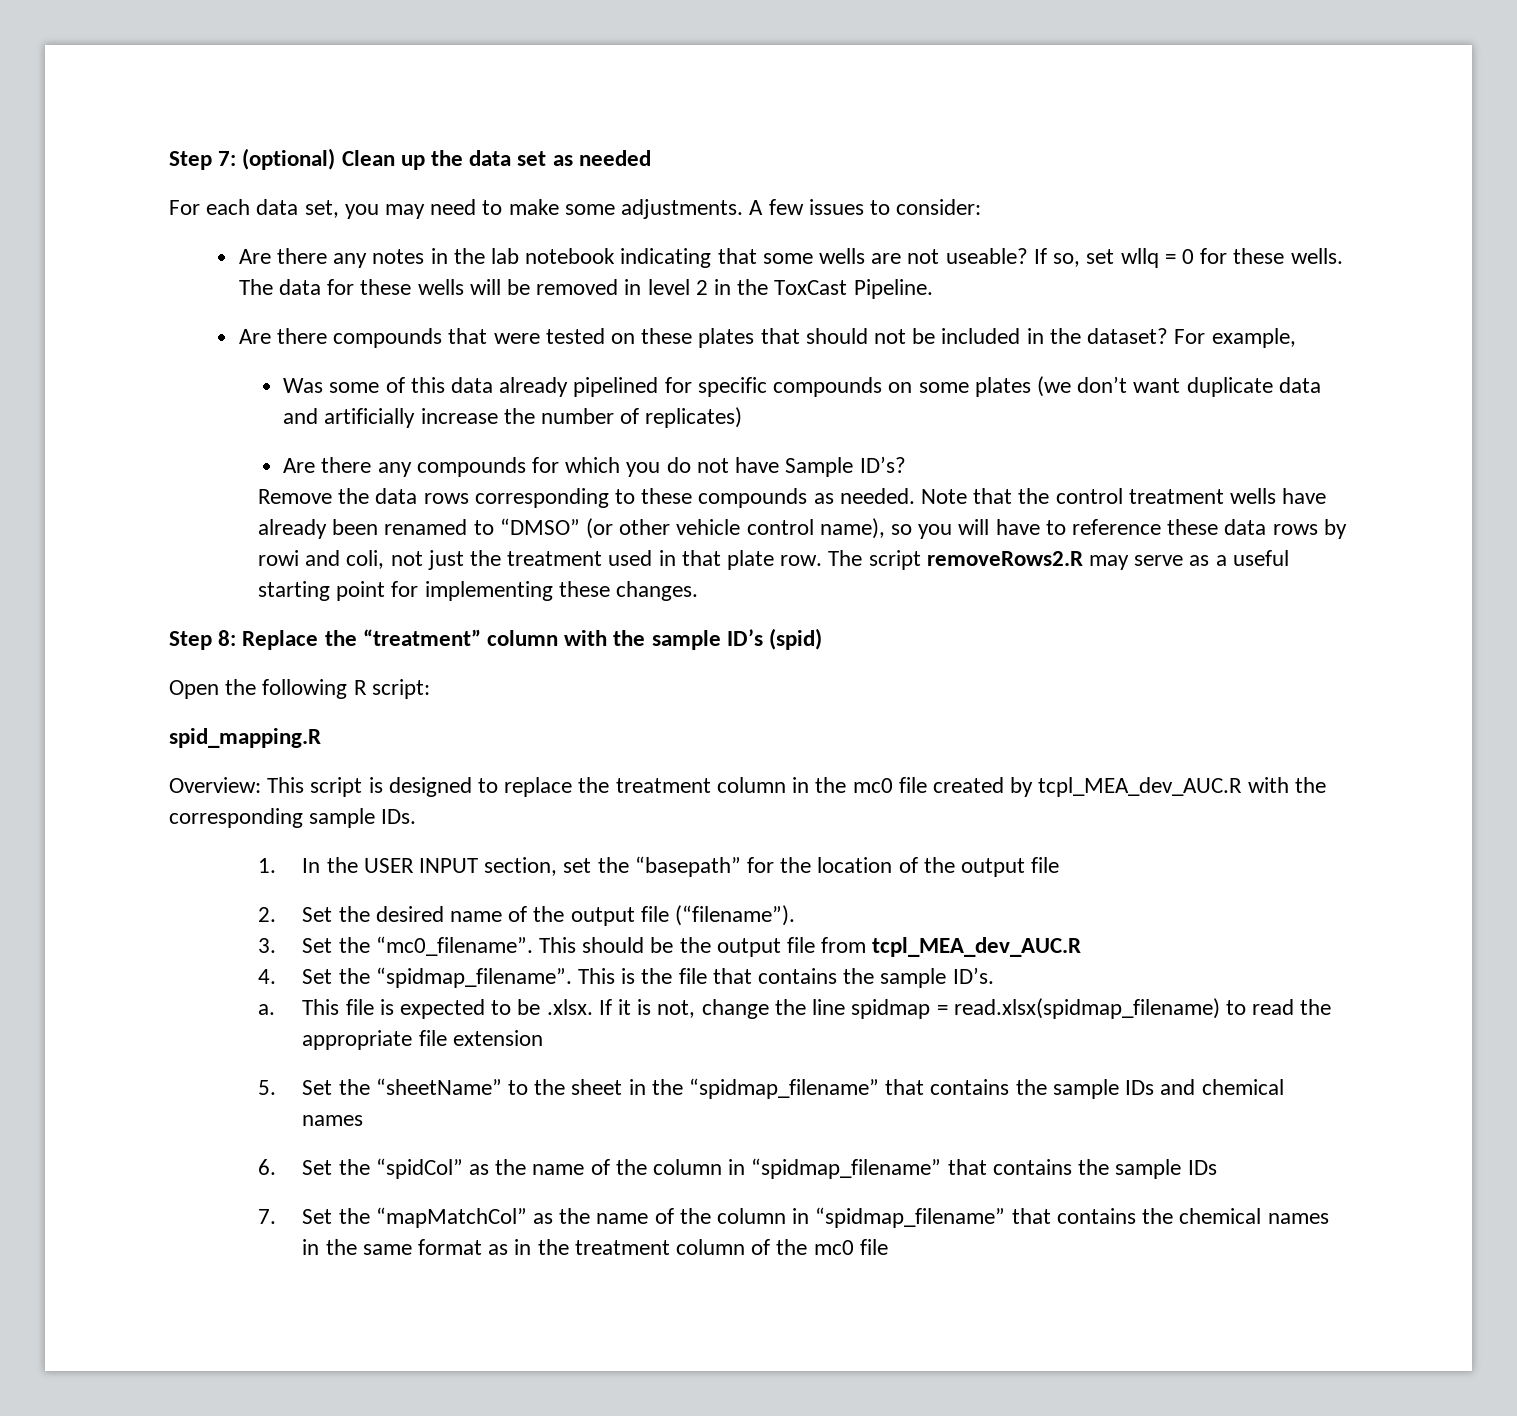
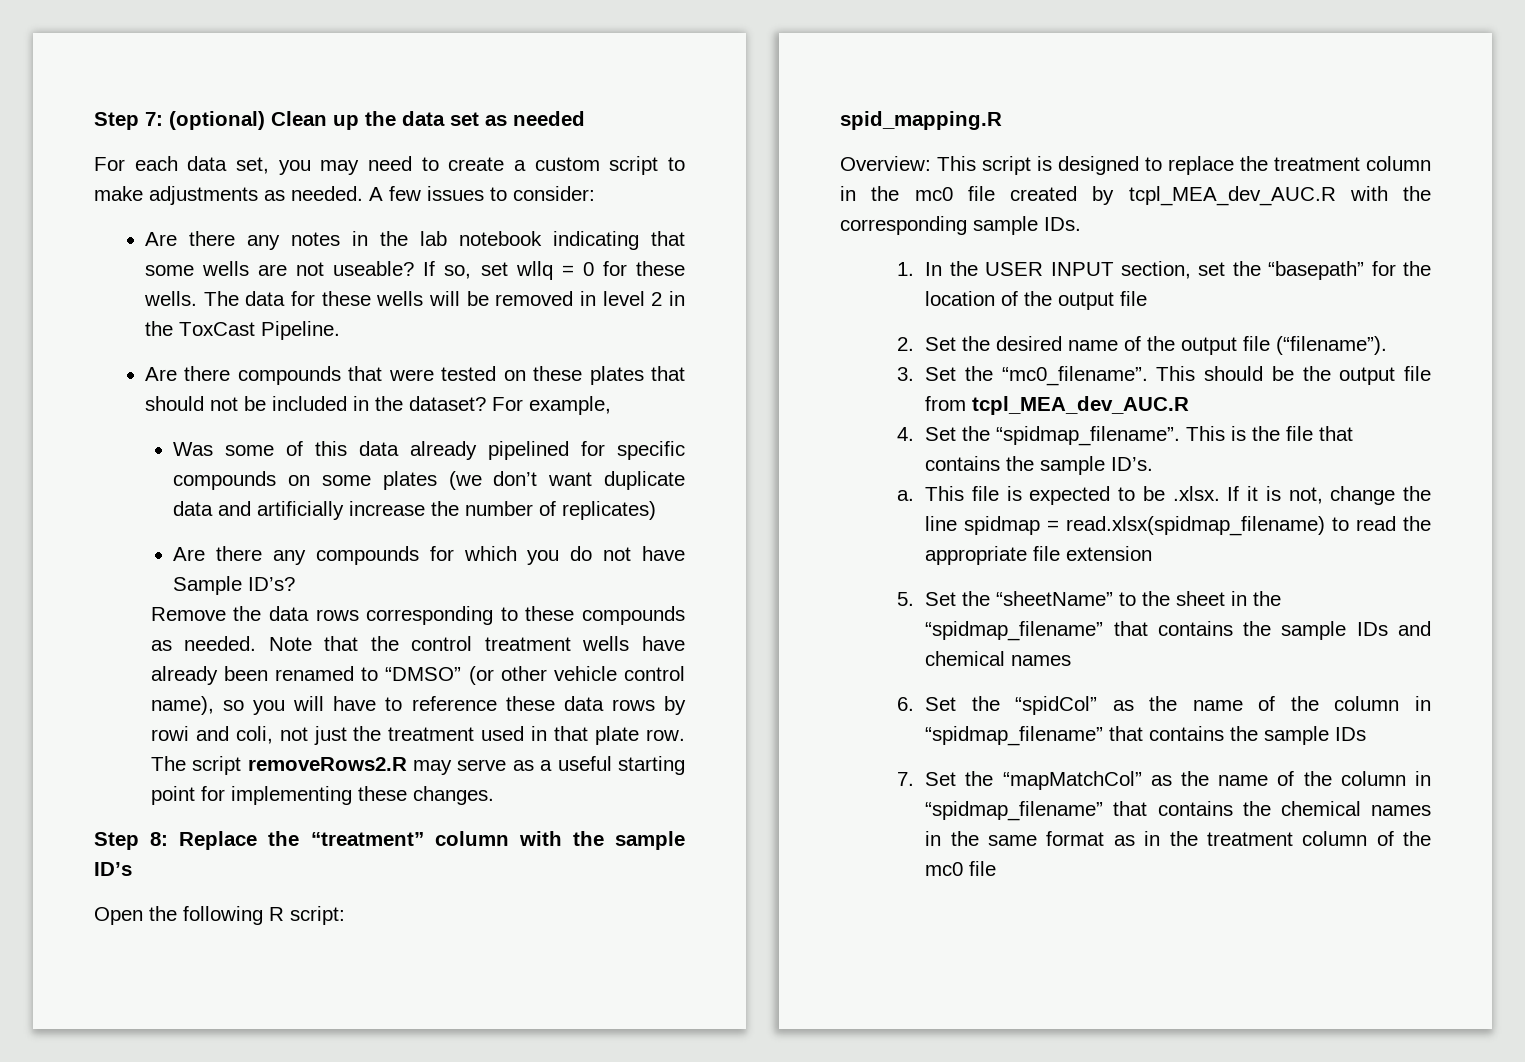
- For each data set, you may need to make some adjustments.
+ For each data set, you may need to create a custom script to make adjustments as needed.
- Step 8: Replace the “treatment” column with the sample ID’s (spid)
+ Step 8: Replace the “treatment” column with the sample ID’s

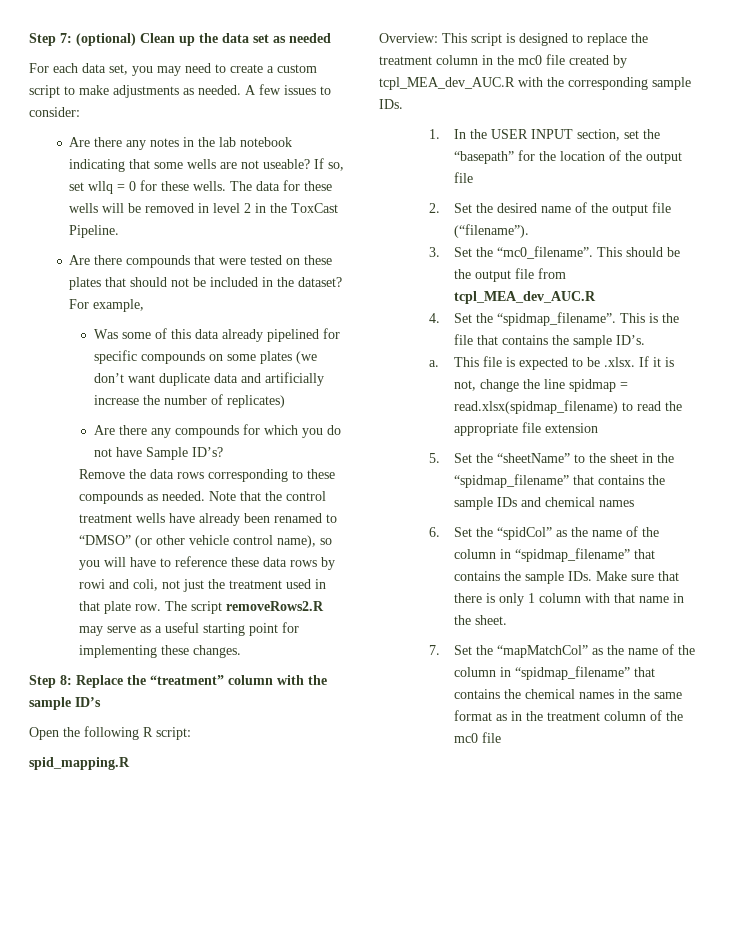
- 6. Set the “spidCol” as the name of the column in “spidmap_filename” that contains the sample IDs
+ 6. Set the “spidCol” as the name of the column in “spidmap_filename” that contains the sample IDs. Make sure that there is only 1 column with that name in the sheet.

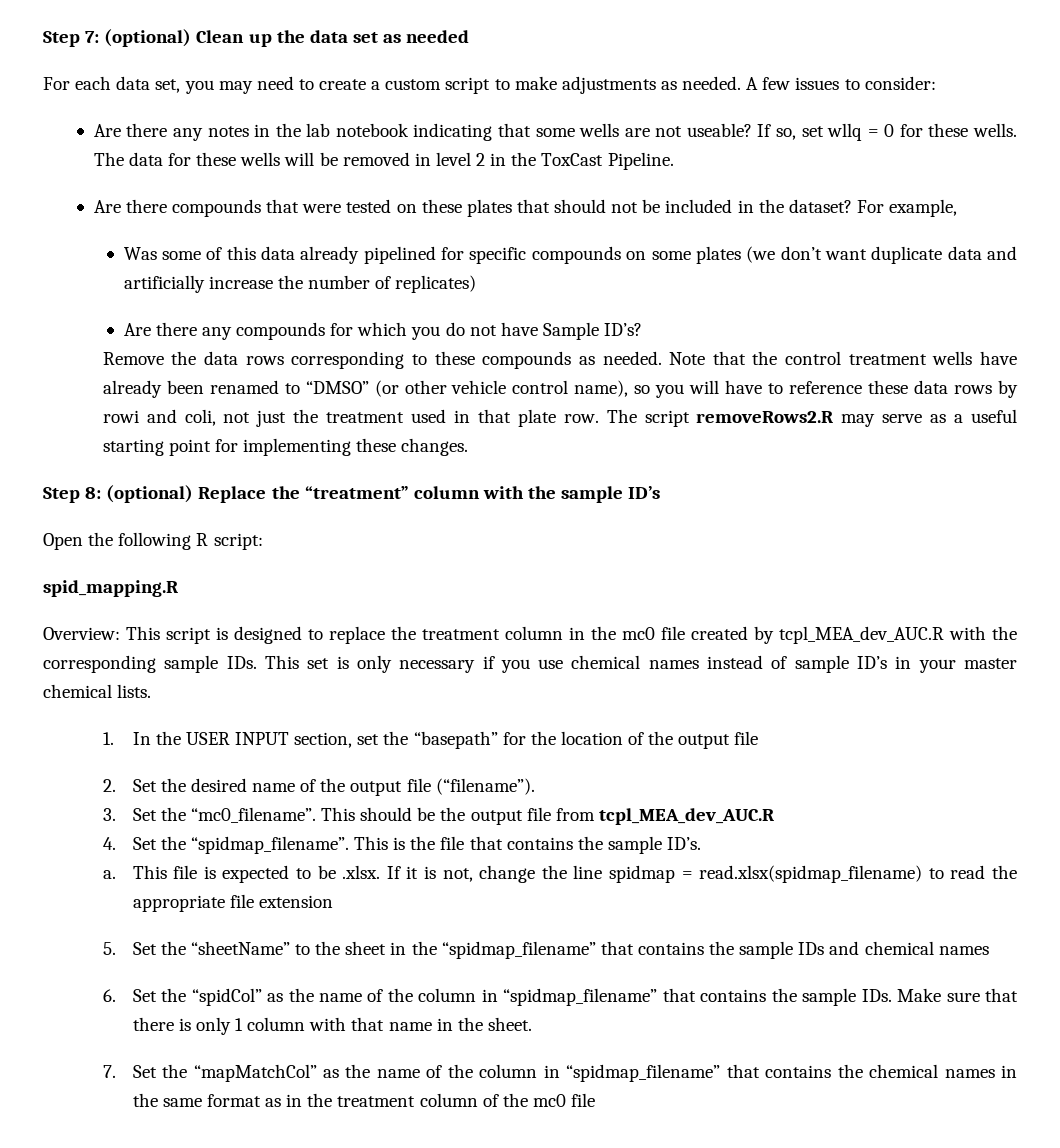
- Step 8: Replace the “treatment” column with the sample ID’s
+ Step 8: (optional) Replace the “treatment” column with the sample ID’s
- Overview: This script is designed to replace the treatment column in the mc0 file created by tcpl_MEA_dev_AUC.R with the corresponding sample IDs.
+ Overview: This script is designed to replace the treatment column in the mc0 file created by tcpl_MEA_dev_AUC.R with the corresponding sample IDs. This set is only necessary if you use chemical names instead of sample ID’s in your master chemical lists.

